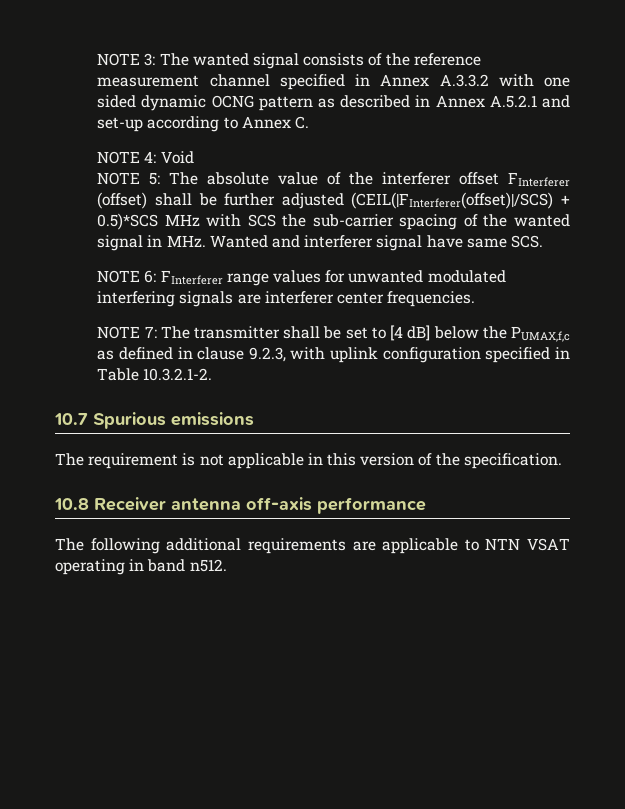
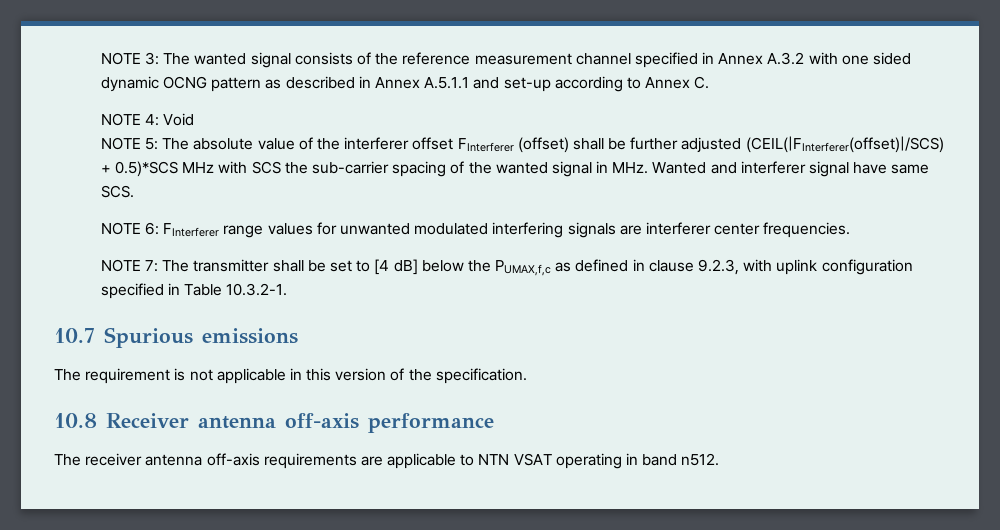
- NOTE 3: The wanted signal consists of the reference measurement channel specified in Annex A.3.3.2 with one sided dynamic OCNG pattern as described in Annex A.5.2.1 and set-up according to Annex C.
+ NOTE 3: The wanted signal consists of the reference measurement channel specified in Annex A.3.2 with one sided dynamic OCNG pattern as described in Annex A.5.1.1 and set-up according to Annex C.
- NOTE 7: The transmitter shall be set to [4 dB] below the PUMAX,f,c as defined in clause 9.2.3, with uplink configuration specified in Table 10.3.2.1-2.
+ NOTE 7: The transmitter shall be set to [4 dB] below the PUMAX,f,c as defined in clause 9.2.3, with uplink configuration specified in Table 10.3.2-1.
- The following additional requirements are applicable to NTN VSAT operating in band n512.
+ The receiver antenna off-axis requirements are applicable to NTN VSAT operating in band n512.

